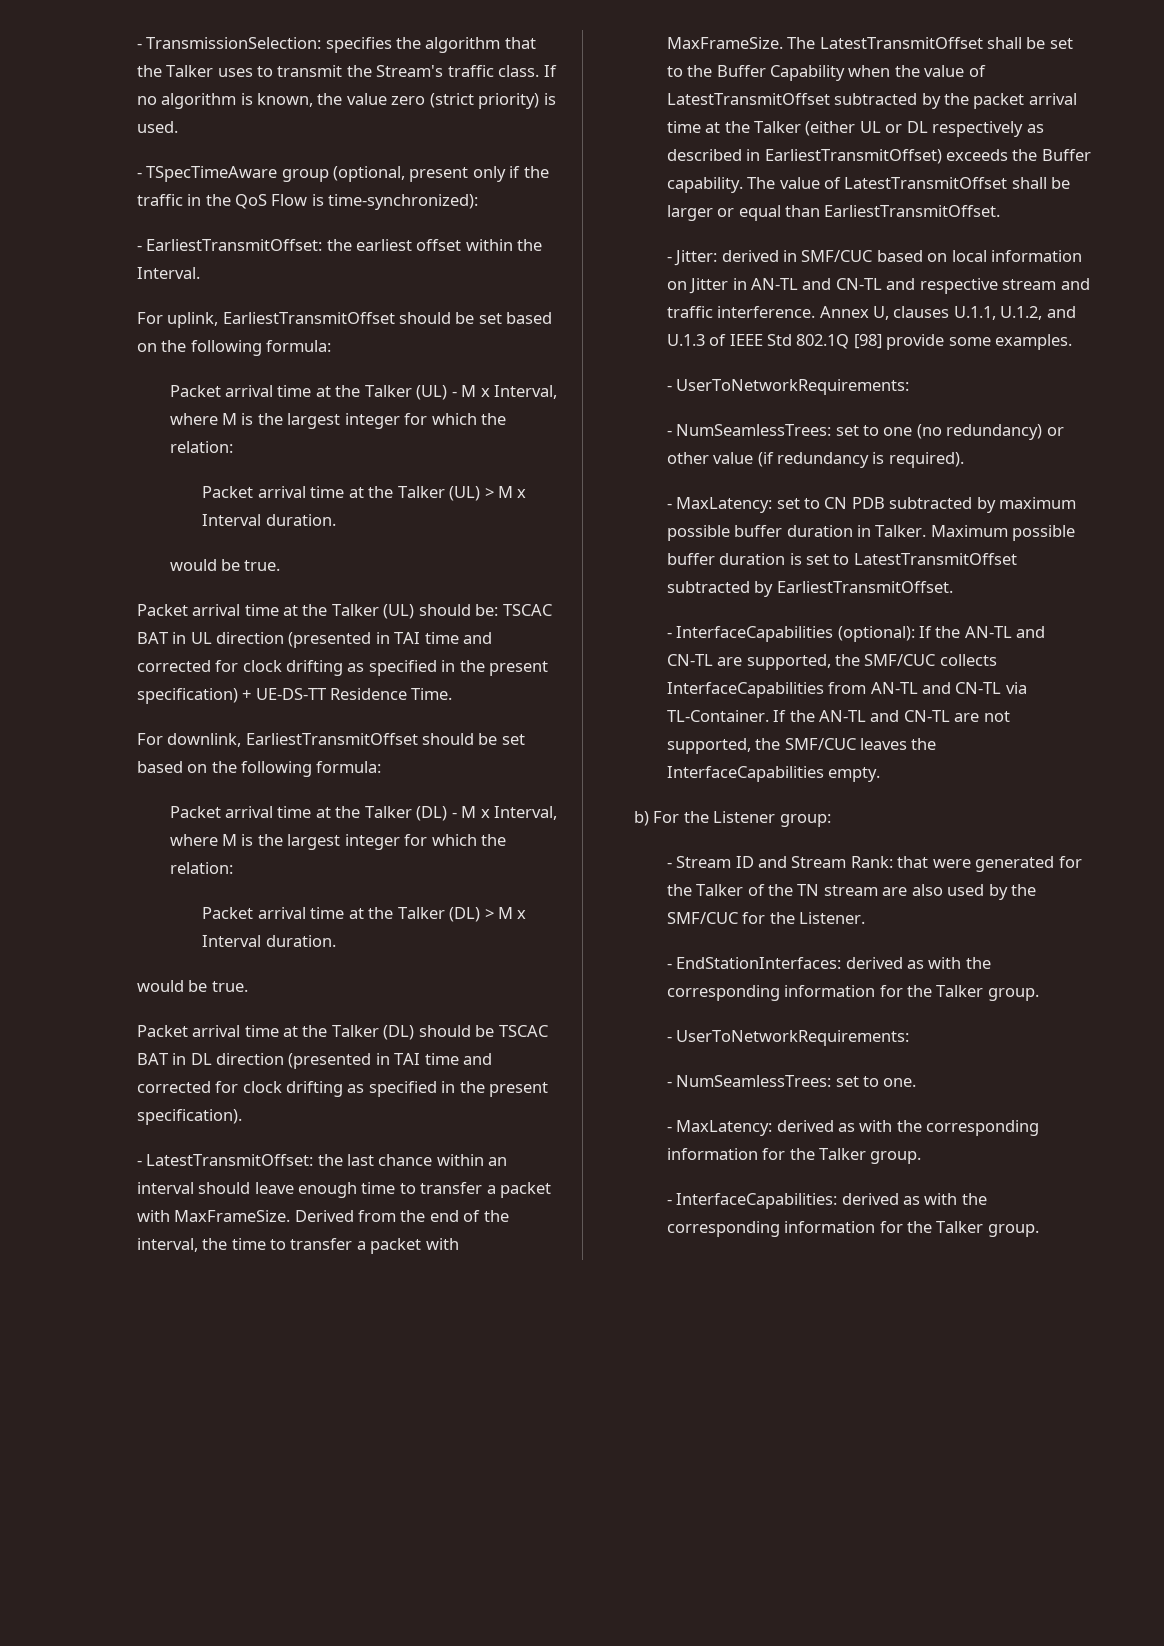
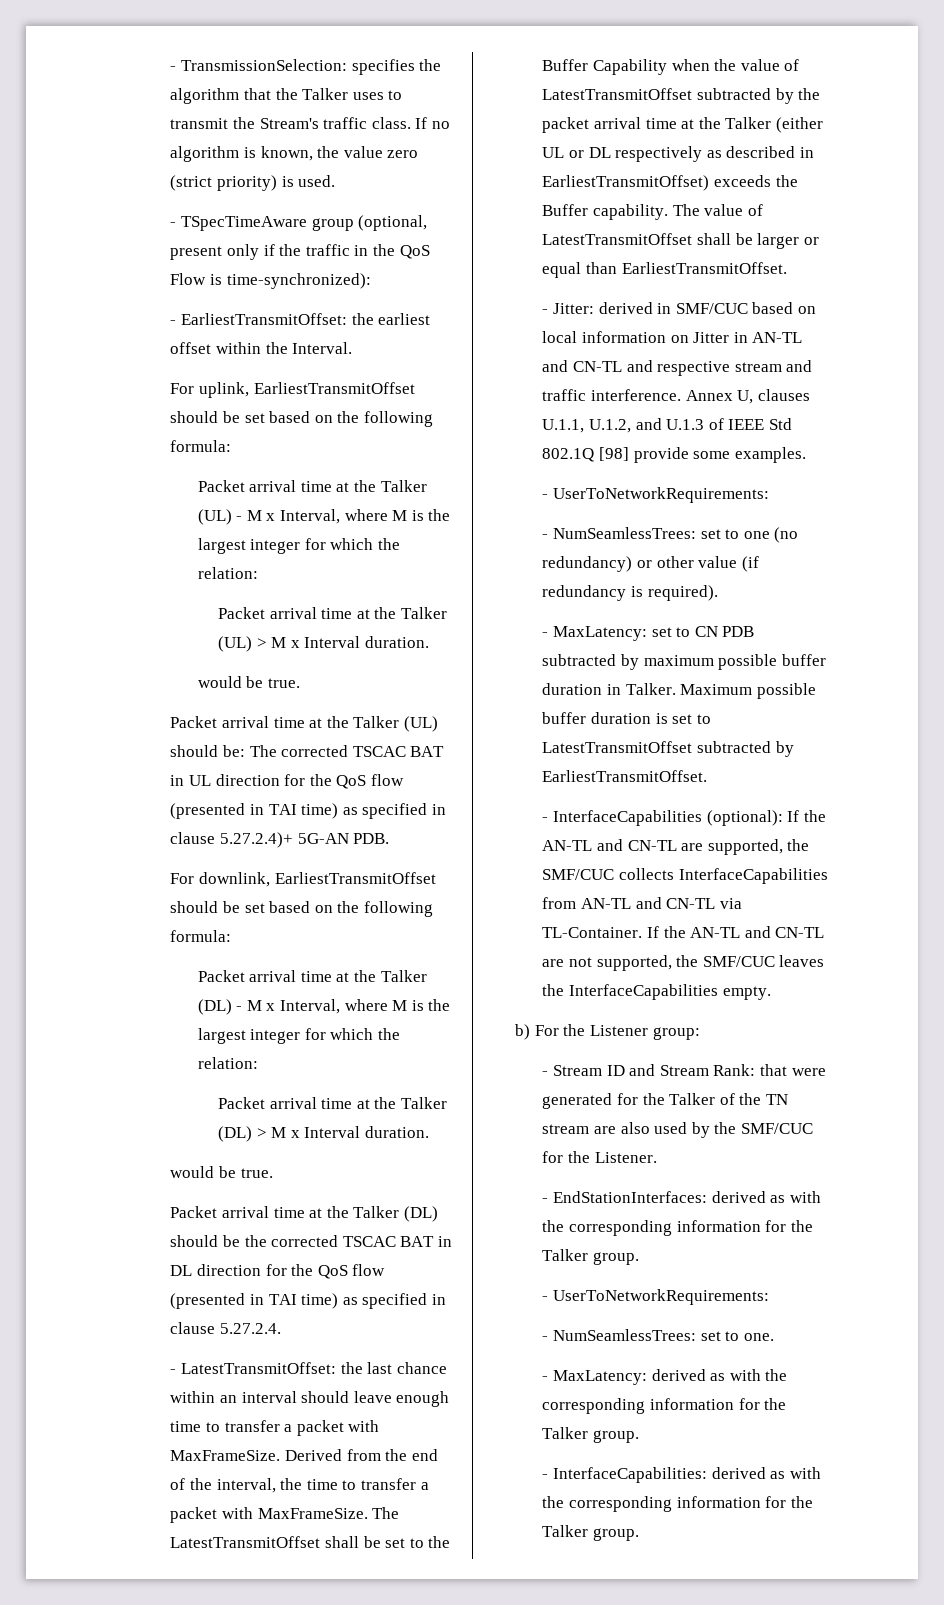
- Packet arrival time at the Talker (UL) should be: TSCAC BAT in UL direction (presented in TAI time and corrected for clock drifting as specified in the present specification) + UE-DS-TT Residence Time.
+ Packet arrival time at the Talker (UL) should be: The corrected TSCAC BAT in UL direction for the QoS flow (presented in TAI time) as specified in clause 5.27.2.4)+ 5G-AN PDB.
- Packet arrival time at the Talker (DL) should be TSCAC BAT in DL direction (presented in TAI time and corrected for clock drifting as specified in the present specification).
+ Packet arrival time at the Talker (DL) should be the corrected TSCAC BAT in DL direction for the QoS flow (presented in TAI time) as specified in clause 5.27.2.4.

